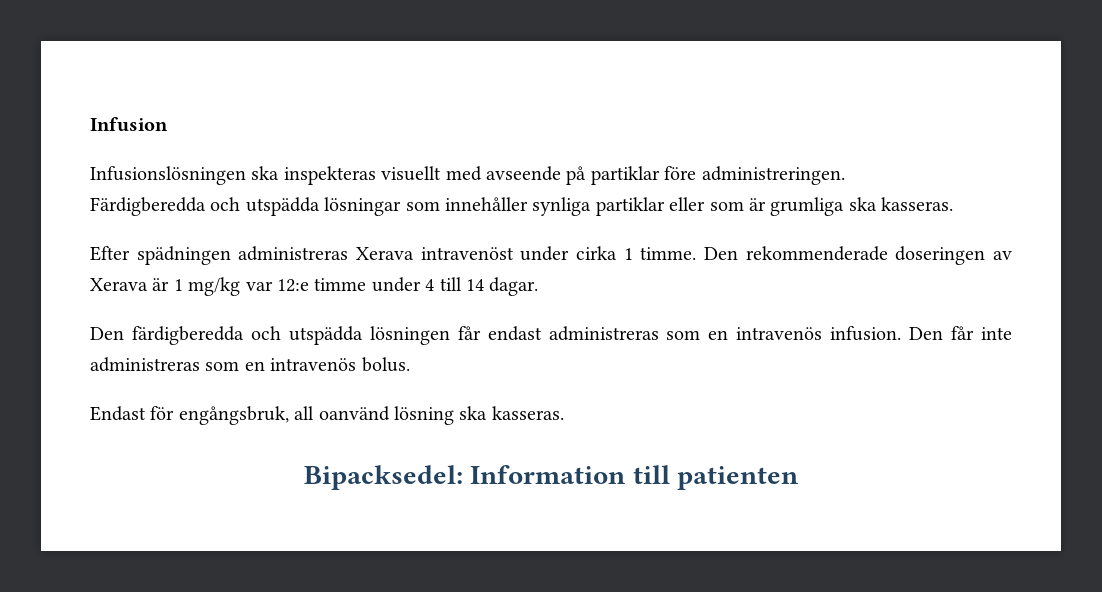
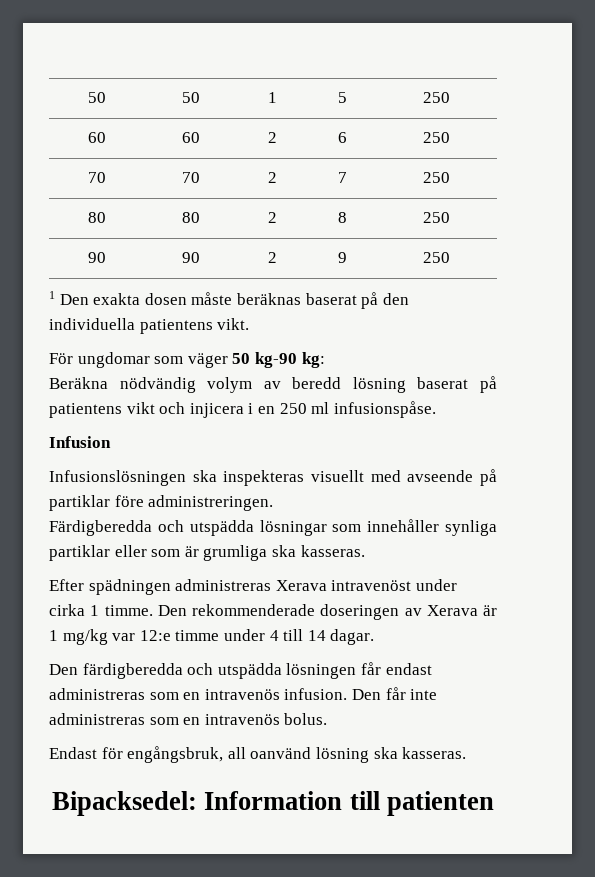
+ 50 | 50 | 1 | 5 | 250
+ 60 | 60 | 2 | 6 | 250
+ 70 | 70 | 2 | 7 | 250
+ 80 | 80 | 2 | 8 | 250
+ 90 | 90 | 2 | 9 | 250
+ 1 Den exakta dosen måste beräknas baserat på den individuella patientens vikt.
+ För ungdomar som väger 50 kg-90 kg:
+ Beräkna nödvändig volym av beredd lösning baserat på patientens vikt och injicera i en 250 ml infusionspåse.

